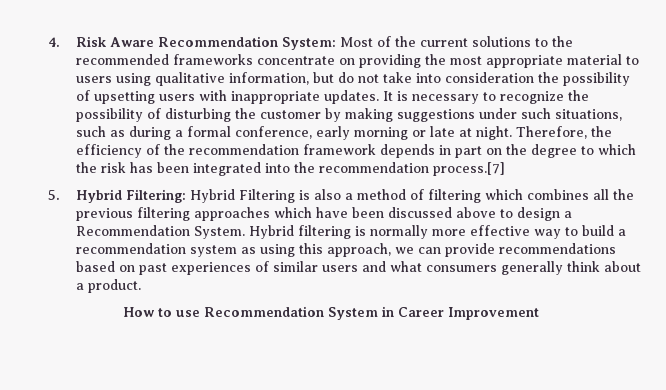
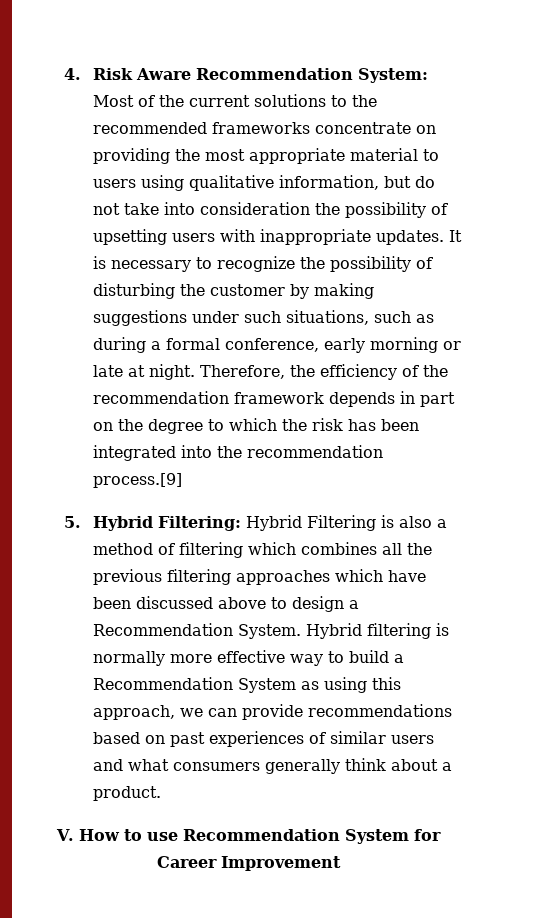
- Therefore, the efficiency of the recommendation framework depends in part on the degree to which the risk has been integrated into the recommendation process.[7]
+ Therefore, the efficiency of the recommendation framework depends in part on the degree to which the risk has been integrated into the recommendation process.[9]
- Hybrid filtering is normally more effective way to build a recommendation system as using this approach, we can provide recommendations based on past experiences of similar users and what consumers generally think about a product.
+ Hybrid filtering is normally more effective way to build a Recommendation System as using this approach, we can provide recommendations based on past experiences of similar users and what consumers generally think about a product.
- How to use Recommendation System in Career Improvement
+ V. How to use Recommendation System for Career Improvement

